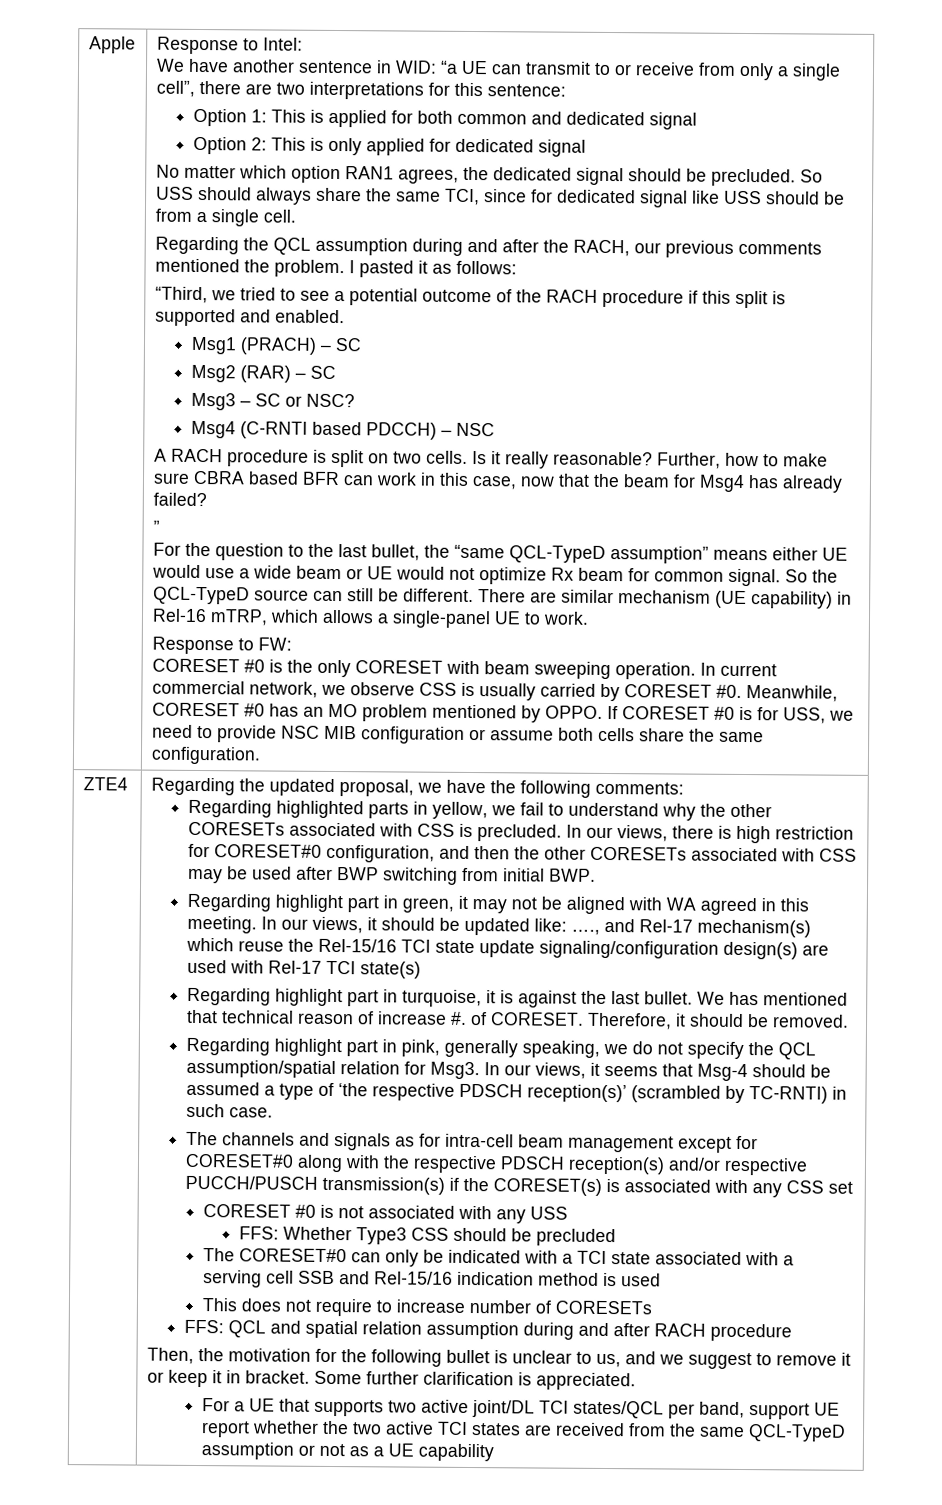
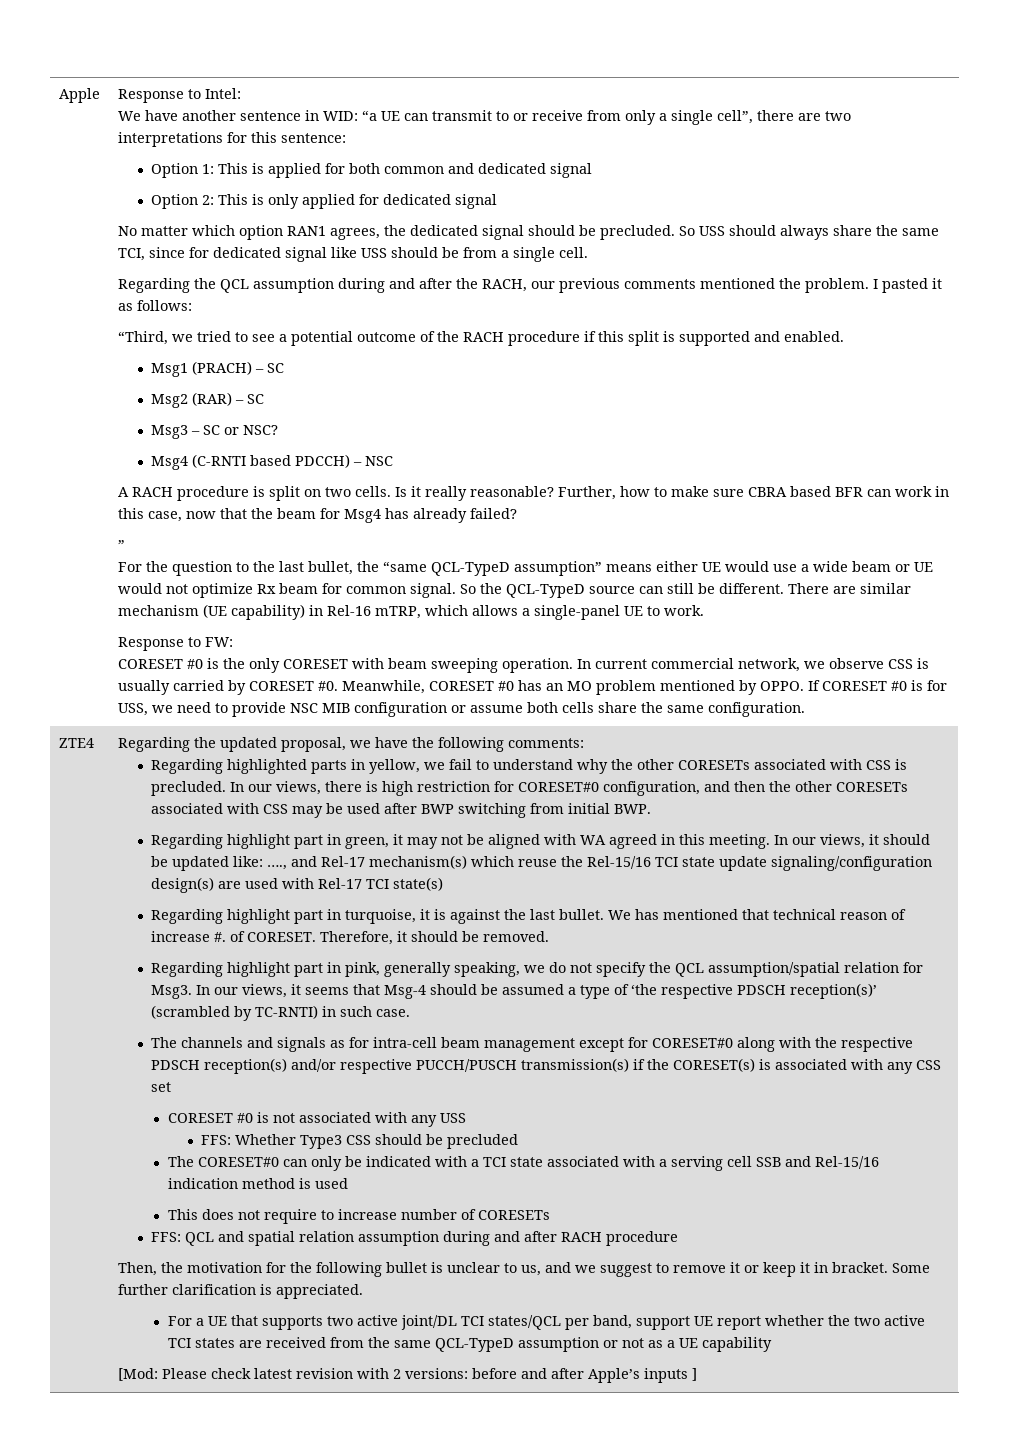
+ [Mod: Please check latest revision with 2 versions: before and after Apple’s inputs ]

